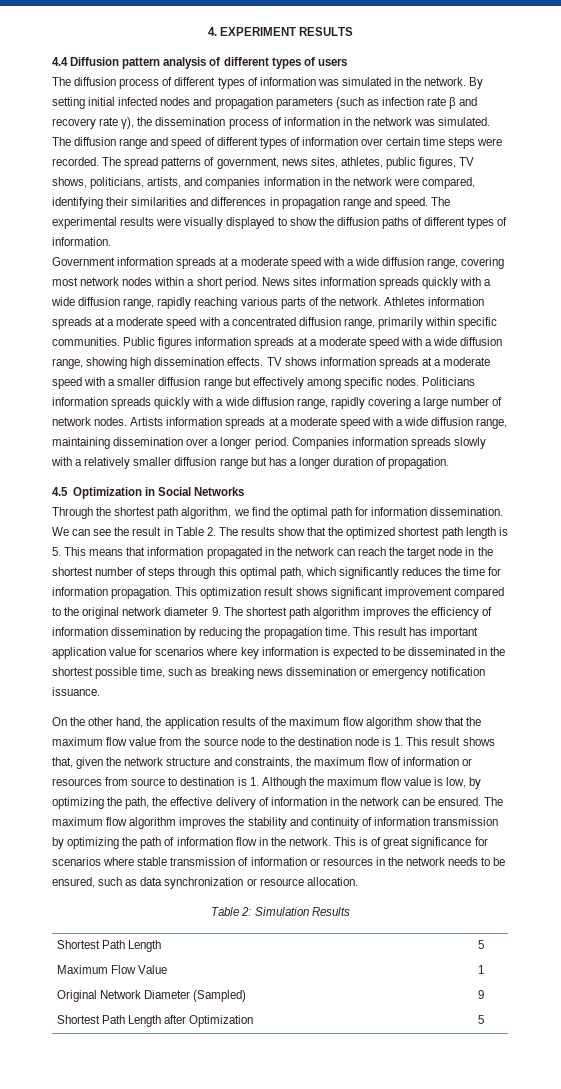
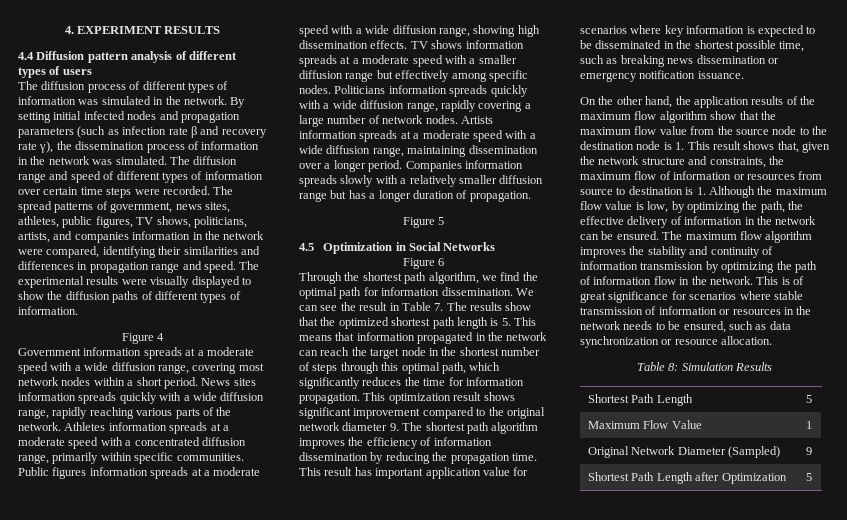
+ Figure 4
+ Figure 5
+ Figure 6
- We can see the result in Table 2. The results show that the optimized shortest path length is 5. This means that information propagated in the network can reach the target node in the shortest number of steps through this optimal path, which significantly reduces the time for information propagation.
+ We can see the result in Table 7. The results show that the optimized shortest path length is 5. This means that information propagated in the network can reach the target node in the shortest number of steps through this optimal path, which significantly reduces the time for information propagation.
- Table 2: Simulation Results
+ Table 8: Simulation Results

